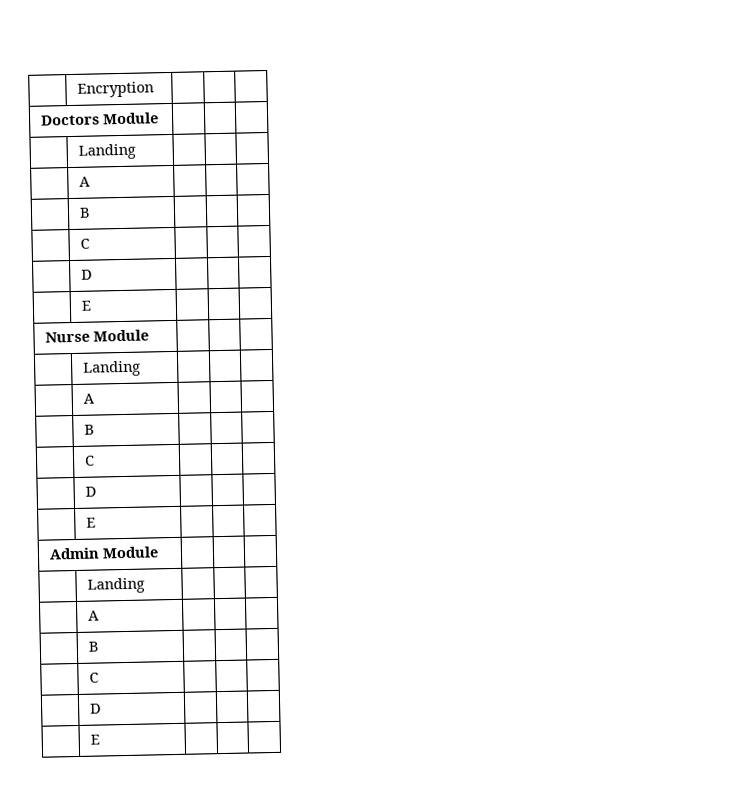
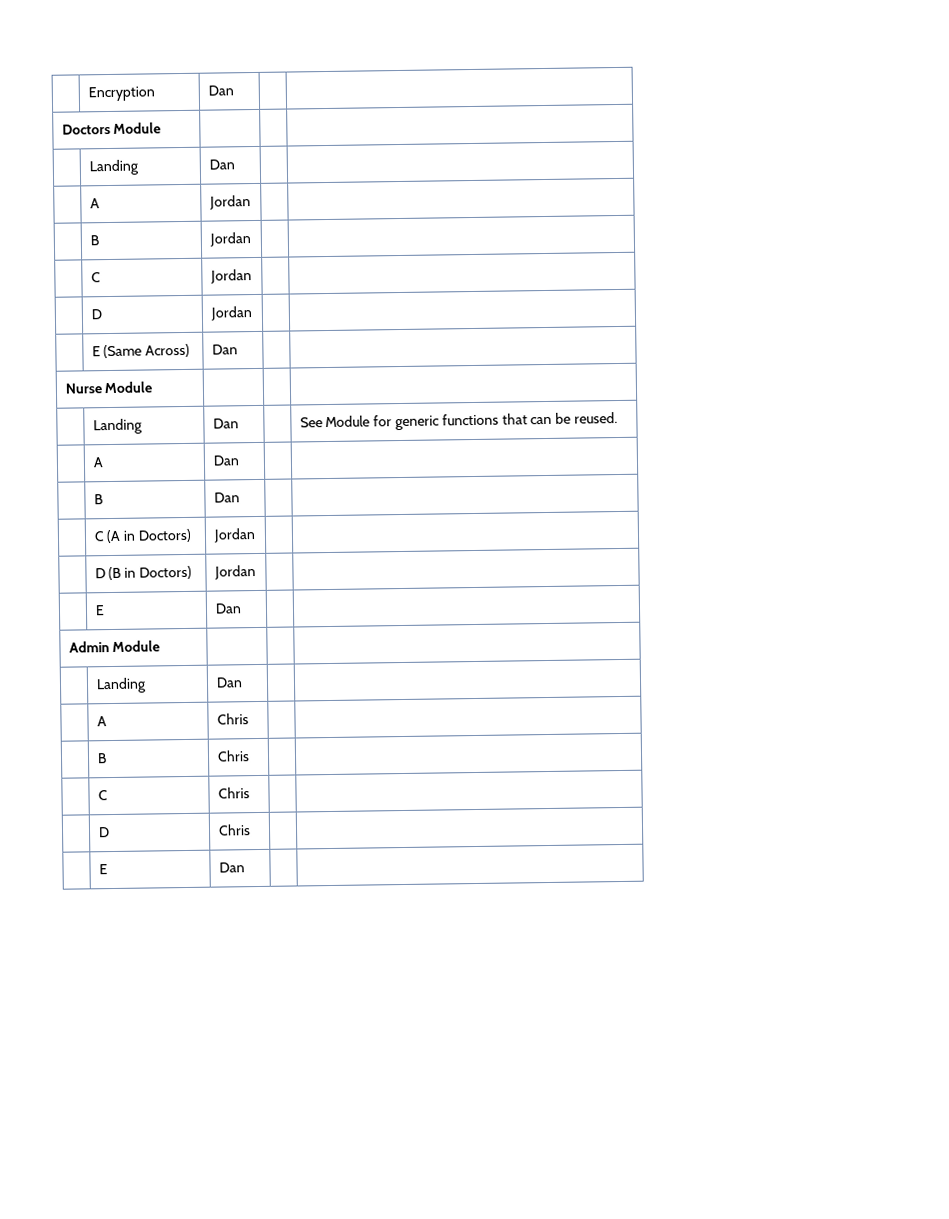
- | Encryption | | |
+ | Encryption | Dan | |
  Doctors Module | | |
- | Landing | | |
- | A | | |
- | B | | |
- | C | | |
- | D | | |
- | E | | |
+ | Landing | Dan | |
+ | A | Jordan | |
+ | B | Jordan | |
+ | C | Jordan | |
+ | D | Jordan | |
+ | E (Same Across) | Dan | |
  Nurse Module | | |
- | Landing | | |
- | A | | |
- | B | | |
- | C | | |
- | D | | |
- | E | | |
+ | Landing | Dan | | See Module for generic functions that can be reused.
+ | A | Dan | |
+ | B | Dan | |
+ | C (A in Doctors) | Jordan | |
+ | D (B in Doctors) | Jordan | |
+ | E | Dan | |
  Admin Module | | |
- | Landing | | |
- | A | | |
- | B | | |
- | C | | |
- | D | | |
- | E | | |
+ | Landing | Dan | |
+ | A | Chris | |
+ | B | Chris | |
+ | C | Chris | |
+ | D | Chris | |
+ | E | Dan | |

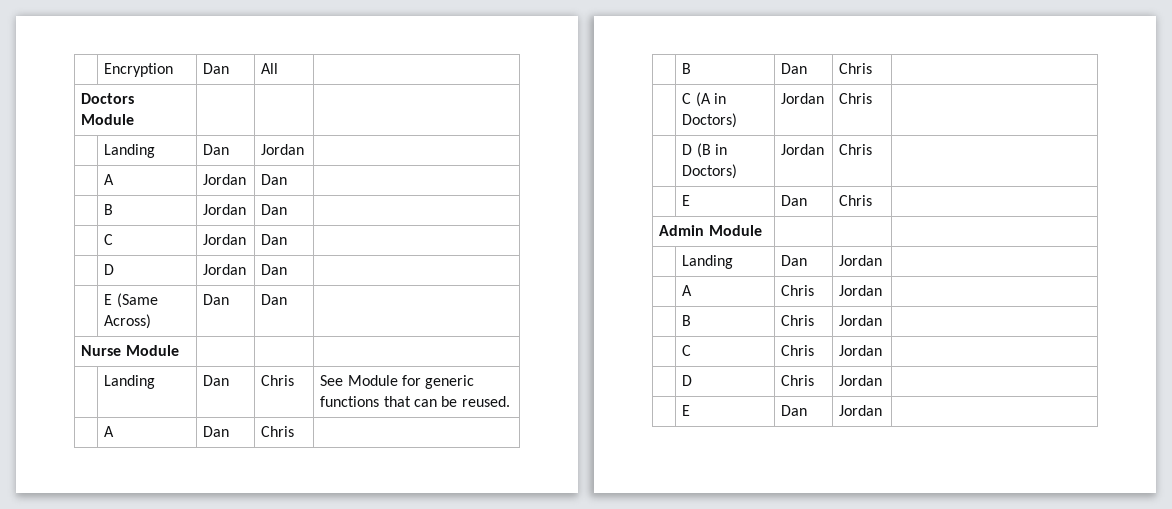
- | Encryption | Dan | |
+ | Encryption | Dan | All |
  Doctors Module | | |
- | Landing | Dan | |
+ | Landing | Dan | Jordan |
- | A | Jordan | |
+ | A | Jordan | Dan |
- | B | Jordan | |
+ | B | Jordan | Dan |
- | C | Jordan | |
+ | C | Jordan | Dan |
- | D | Jordan | |
+ | D | Jordan | Dan |
- | E (Same Across) | Dan | |
+ | E (Same Across) | Dan | Dan |
- | Landing | Dan | | See Module for generic functions that can be reused.
+ | Landing | Dan | Chris | See Module for generic functions that can be reused.
- | A | Dan | |
+ | A | Dan | Chris |
- | B | Dan | |
+ | B | Dan | Chris |
- | C (A in Doctors) | Jordan | |
+ | C (A in Doctors) | Jordan | Chris |
- | D (B in Doctors) | Jordan | |
- | E | Dan | |
+ | D (B in Doctors) | Jordan | Chris |
+ | E | Dan | Chris |
  Admin Module | | |
- | Landing | Dan | |
+ | Landing | Dan | Jordan |
- | A | Chris | |
+ | A | Chris | Jordan |
- | B | Chris | |
+ | B | Chris | Jordan |
- | C | Chris | |
+ | C | Chris | Jordan |
- | D | Chris | |
- | E | Dan | |
+ | D | Chris | Jordan |
+ | E | Dan | Jordan |

